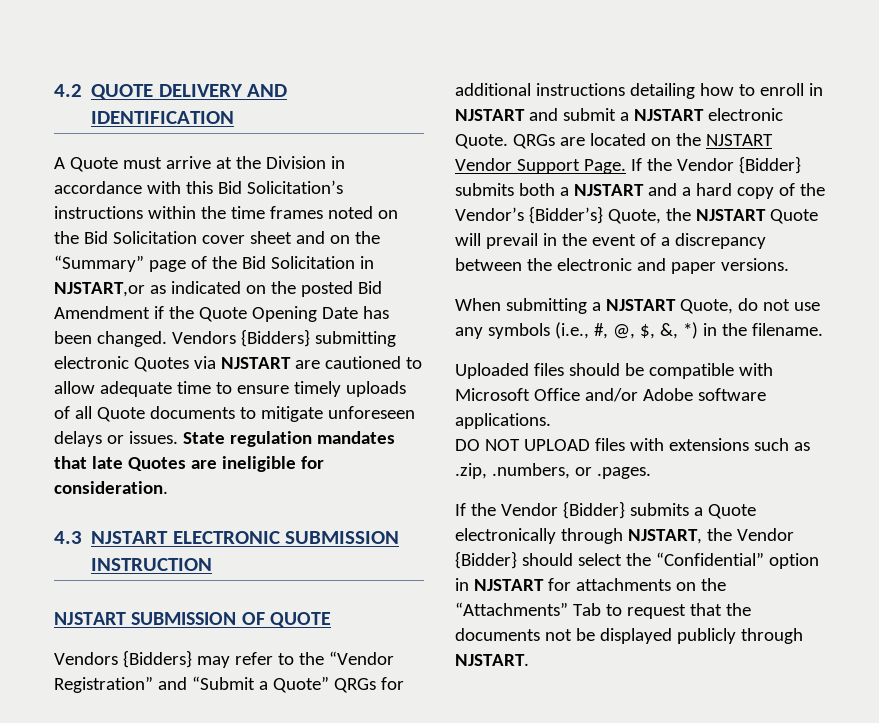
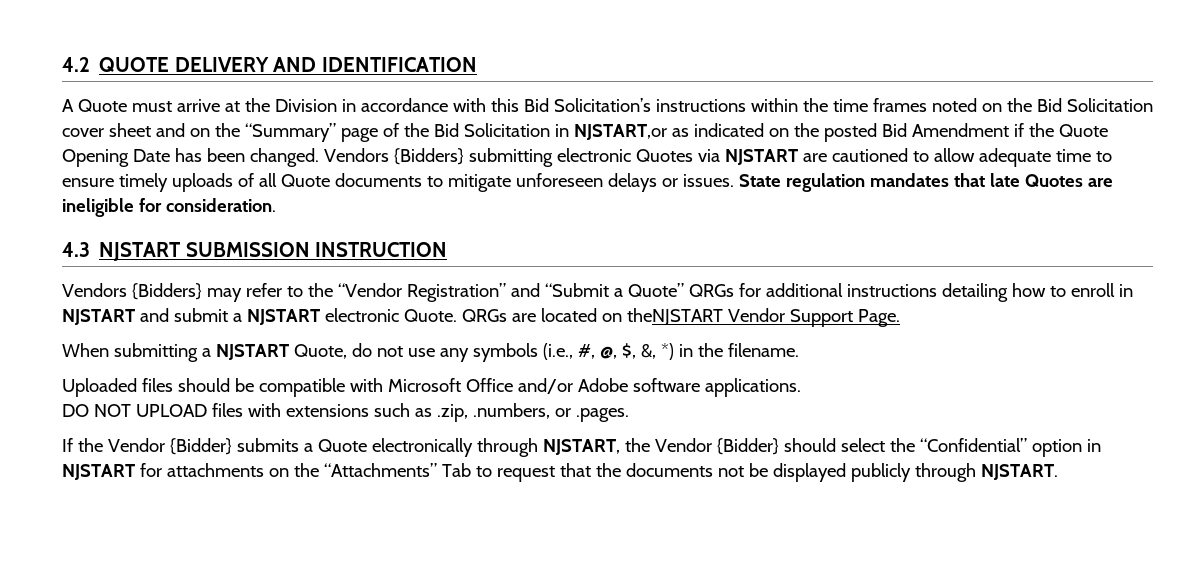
- 4.3 NJSTART ELECTRONIC SUBMISSION INSTRUCTION
+ 4.3 NJSTART SUBMISSION INSTRUCTION
- NJSTART SUBMISSION OF QUOTE
- QRGs are located on the NJSTART Vendor Support Page. If the Vendor {Bidder} submits both a NJSTART and a hard copy of the Vendor’s {Bidder’s} Quote, the NJSTART Quote will prevail in the event of a discrepancy between the electronic and paper versions.
+ QRGs are located on theNJSTART Vendor Support Page.

